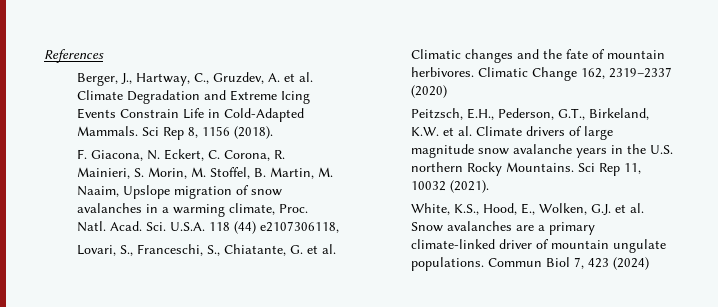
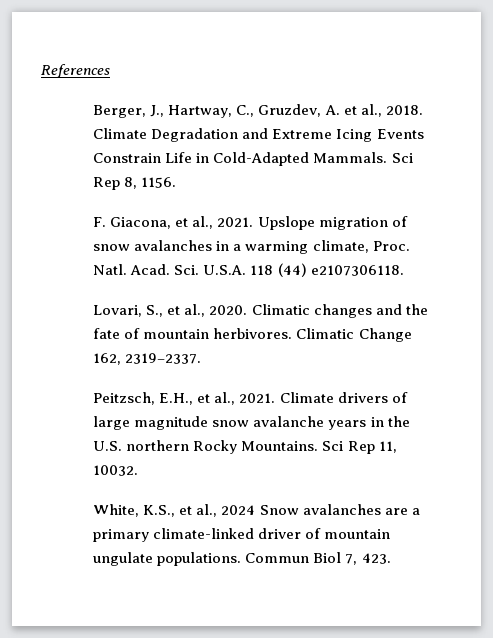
- Berger, J., Hartway, C., Gruzdev, A. et al. Climate Degradation and Extreme Icing Events Constrain Life in Cold-Adapted Mammals.
+ Berger, J., Hartway, C., Gruzdev, A. et al., 2018. Climate Degradation and Extreme Icing Events Constrain Life in Cold-Adapted Mammals.
- Sci Rep 8, 1156 (2018).
+ Sci Rep 8, 1156.
- F. Giacona, N. Eckert, C. Corona, R. Mainieri, S. Morin, M. Stoffel, B. Martin, M. Naaim, Upslope migration of snow avalanches in a warming climate, Proc.
+ F. Giacona, et al., 2021. Upslope migration of snow avalanches in a warming climate, Proc.
- Sci. U.S.A. 118 (44) e2107306118,
+ Sci. U.S.A. 118 (44) e2107306118.
- Lovari, S., Franceschi, S., Chiatante, G. et al. Climatic changes and the fate of mountain herbivores.
+ Lovari, S., et al., 2020. Climatic changes and the fate of mountain herbivores.
- Climatic Change 162, 2319–2337 (2020)
+ Climatic Change 162, 2319–2337.
- Peitzsch, E.H., Pederson, G.T., Birkeland, K.W. et al. Climate drivers of large magnitude snow avalanche years in the U.S. northern Rocky Mountains.
+ Peitzsch, E.H., et al., 2021. Climate drivers of large magnitude snow avalanche years in the U.S. northern Rocky Mountains.
- Sci Rep 11, 10032 (2021).
+ Sci Rep 11, 10032.
- White, K.S., Hood, E., Wolken, G.J. et al. Snow avalanches are a primary climate-linked driver of mountain ungulate populations.
+ White, K.S., et al., 2024 Snow avalanches are a primary climate-linked driver of mountain ungulate populations.
- Commun Biol 7, 423 (2024)
+ Commun Biol 7, 423.

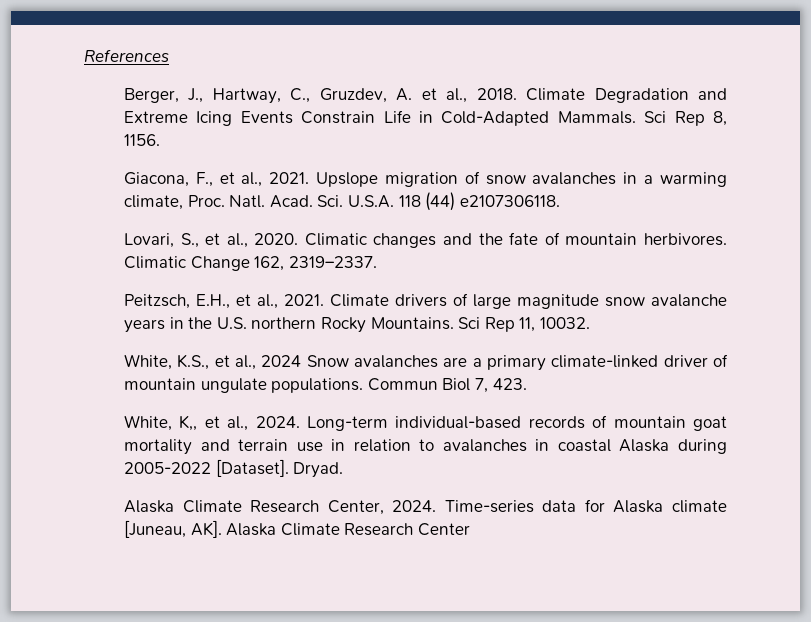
- F. Giacona, et al., 2021.
+ Giacona, F., et al., 2021.
+ White, K,, et al., 2024. Long-term individual-based records of mountain goat mortality and terrain use in relation to avalanches in coastal Alaska during 2005-2022 [Dataset]. Dryad.
+ Alaska Climate Research Center, 2024. Time-series data for Alaska climate [Juneau, AK]. Alaska Climate Research Center

